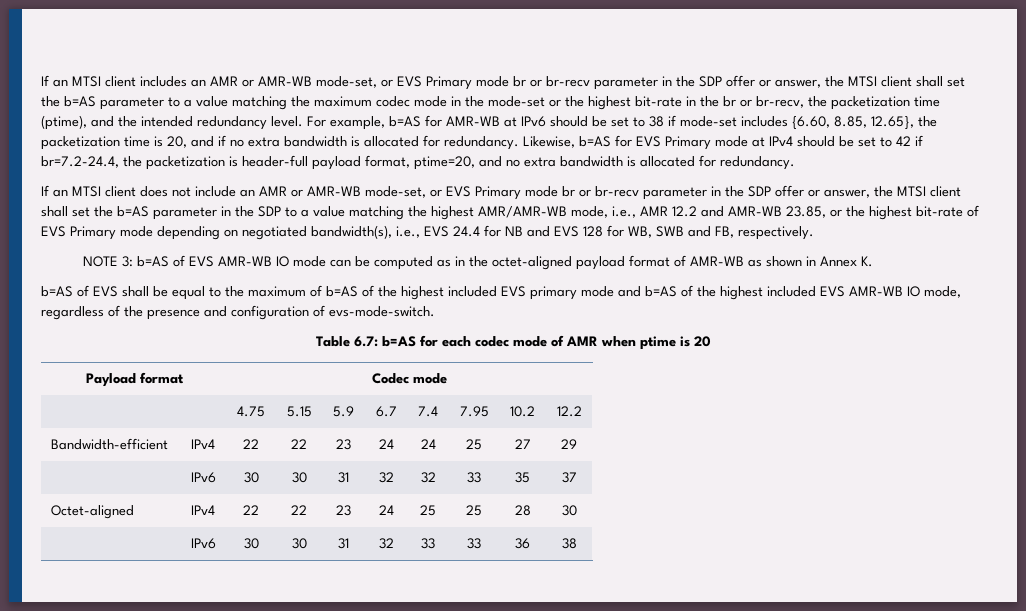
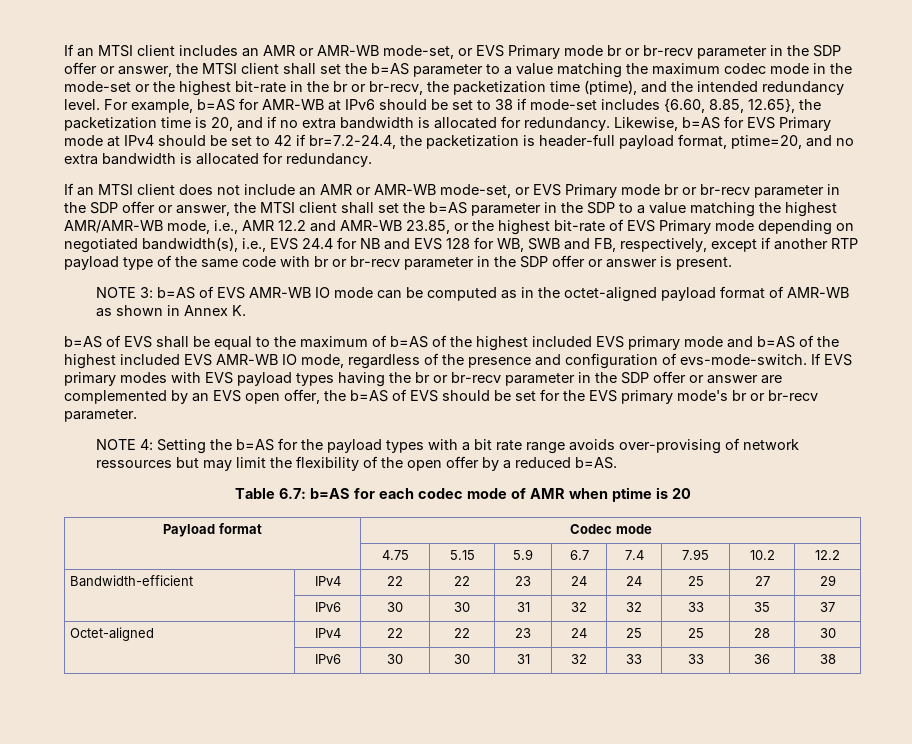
- If an MTSI client does not include an AMR or AMR-WB mode-set, or EVS Primary mode br or br-recv parameter in the SDP offer or answer, the MTSI client shall set the b=AS parameter in the SDP to a value matching the highest AMR/AMR-WB mode, i.e., AMR 12.2 and AMR-WB 23.85, or the highest bit-rate of EVS Primary mode depending on negotiated bandwidth(s), i.e., EVS 24.4 for NB and EVS 128 for WB, SWB and FB, respectively.
+ If an MTSI client does not include an AMR or AMR-WB mode-set, or EVS Primary mode br or br-recv parameter in the SDP offer or answer, the MTSI client shall set the b=AS parameter in the SDP to a value matching the highest AMR/AMR-WB mode, i.e., AMR 12.2 and AMR-WB 23.85, or the highest bit-rate of EVS Primary mode depending on negotiated bandwidth(s), i.e., EVS 24.4 for NB and EVS 128 for WB, SWB and FB, respectively, except if another RTP payload type of the same code with br or br-recv parameter in the SDP offer or answer is present.
+ If EVS primary modes with EVS payload types having the br or br-recv parameter in the SDP offer or answer are complemented by an EVS open offer, the b=AS of EVS should be set for the EVS primary mode's br or br-recv parameter.
+ NOTE 4: Setting the b=AS for the payload types with a bit rate range avoids over-provising of network ressources but may limit the flexibility of the open offer by a reduced b=AS.

